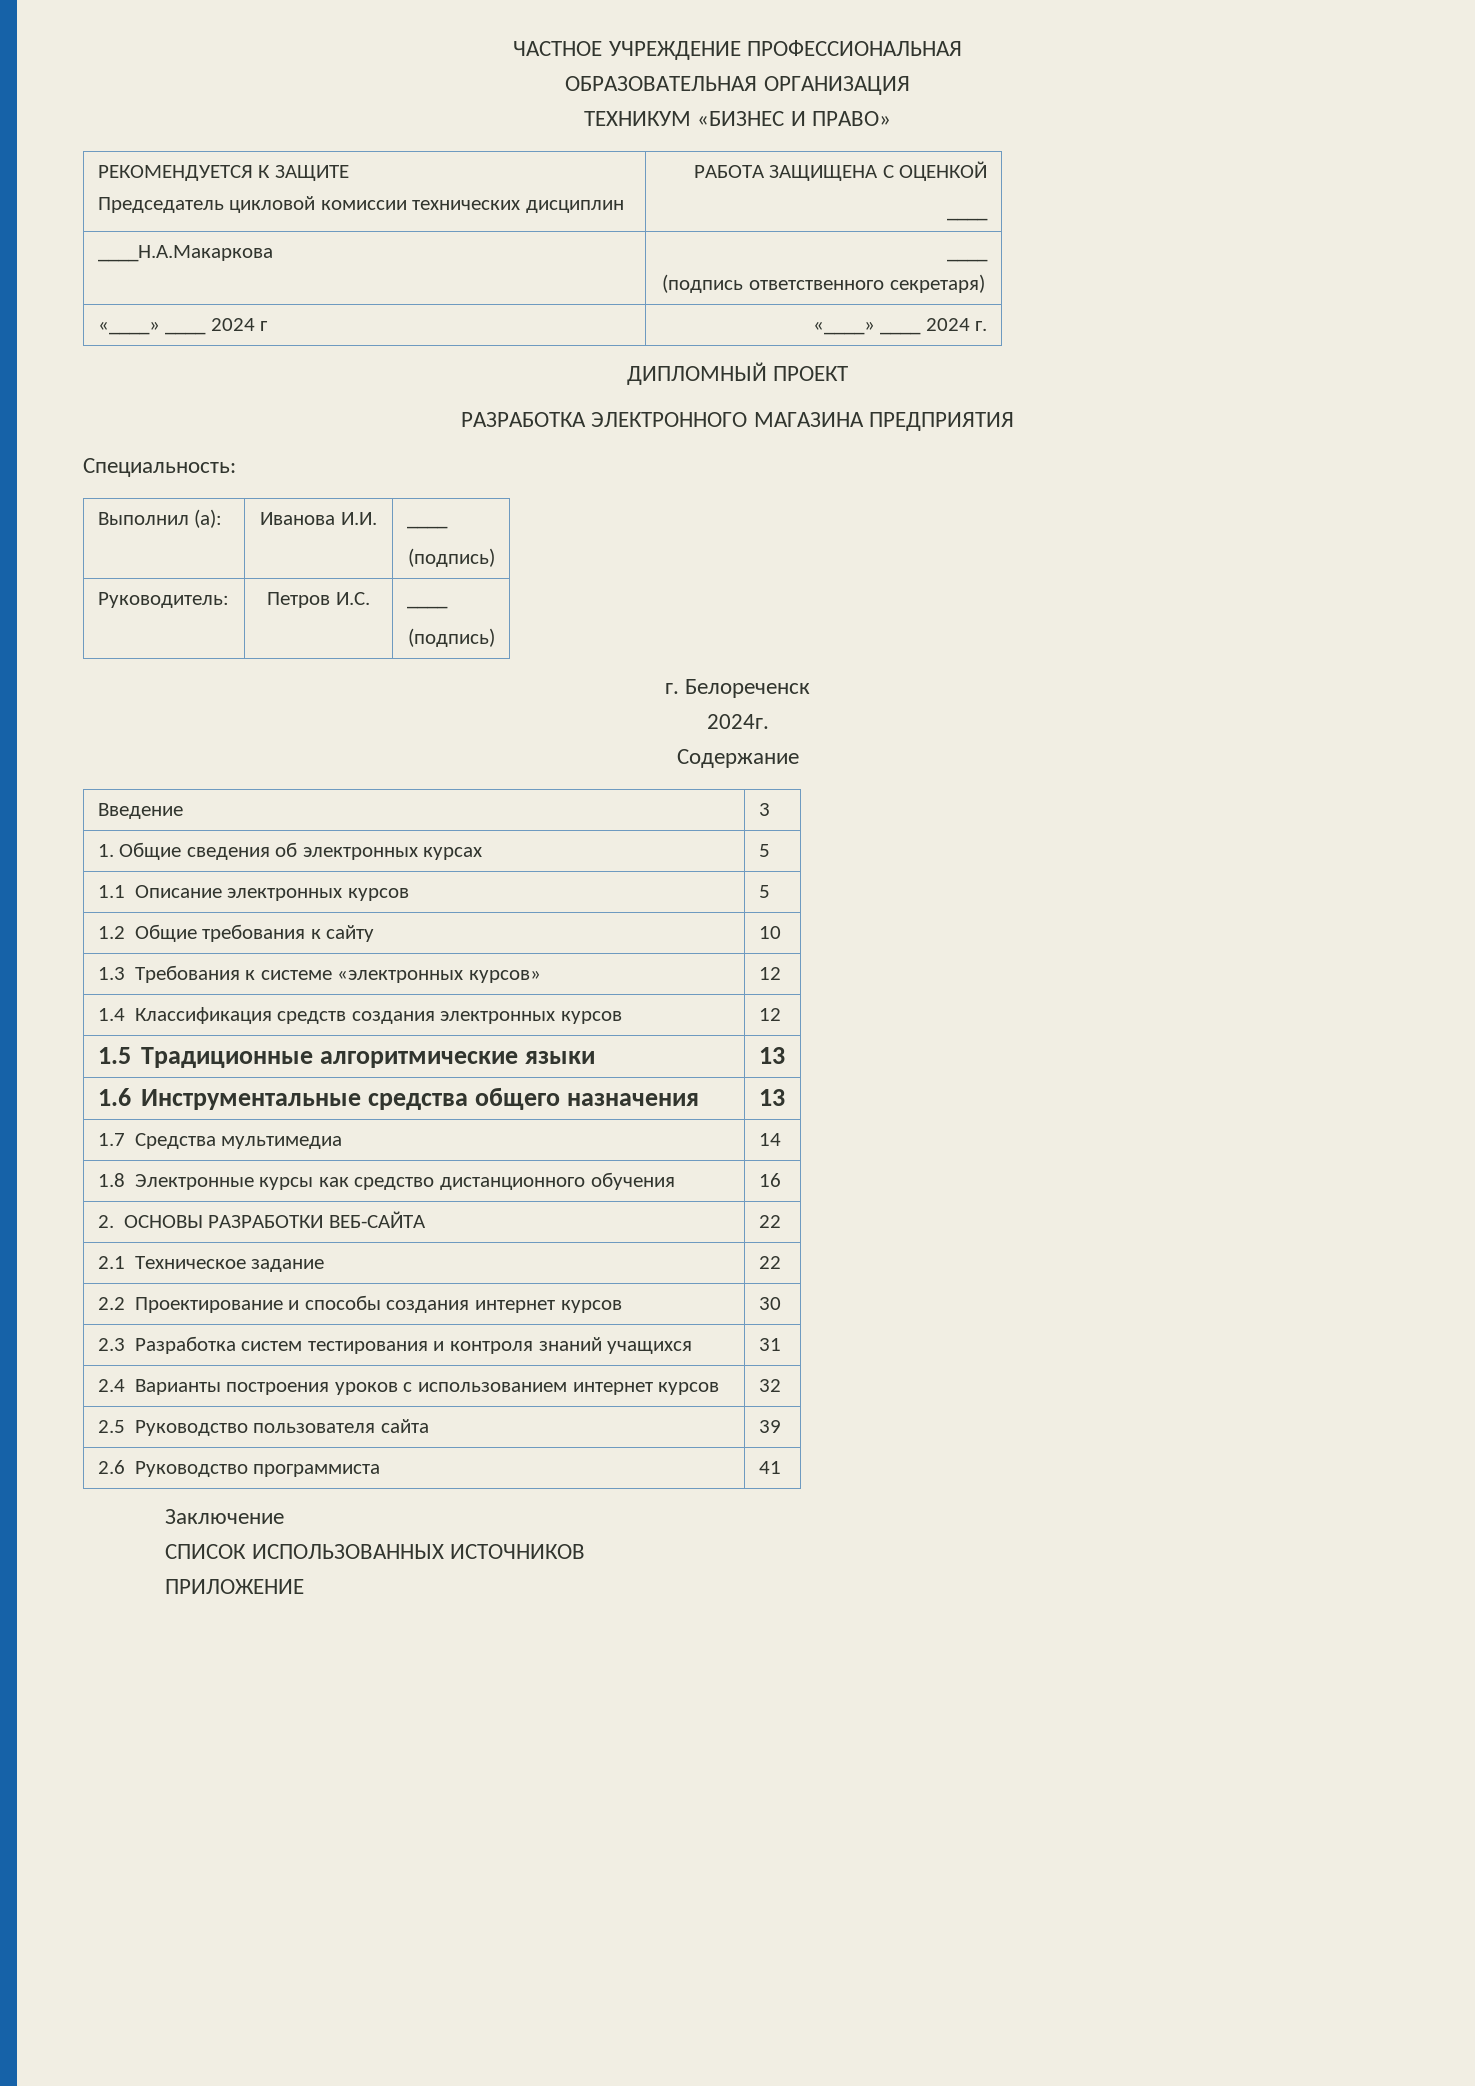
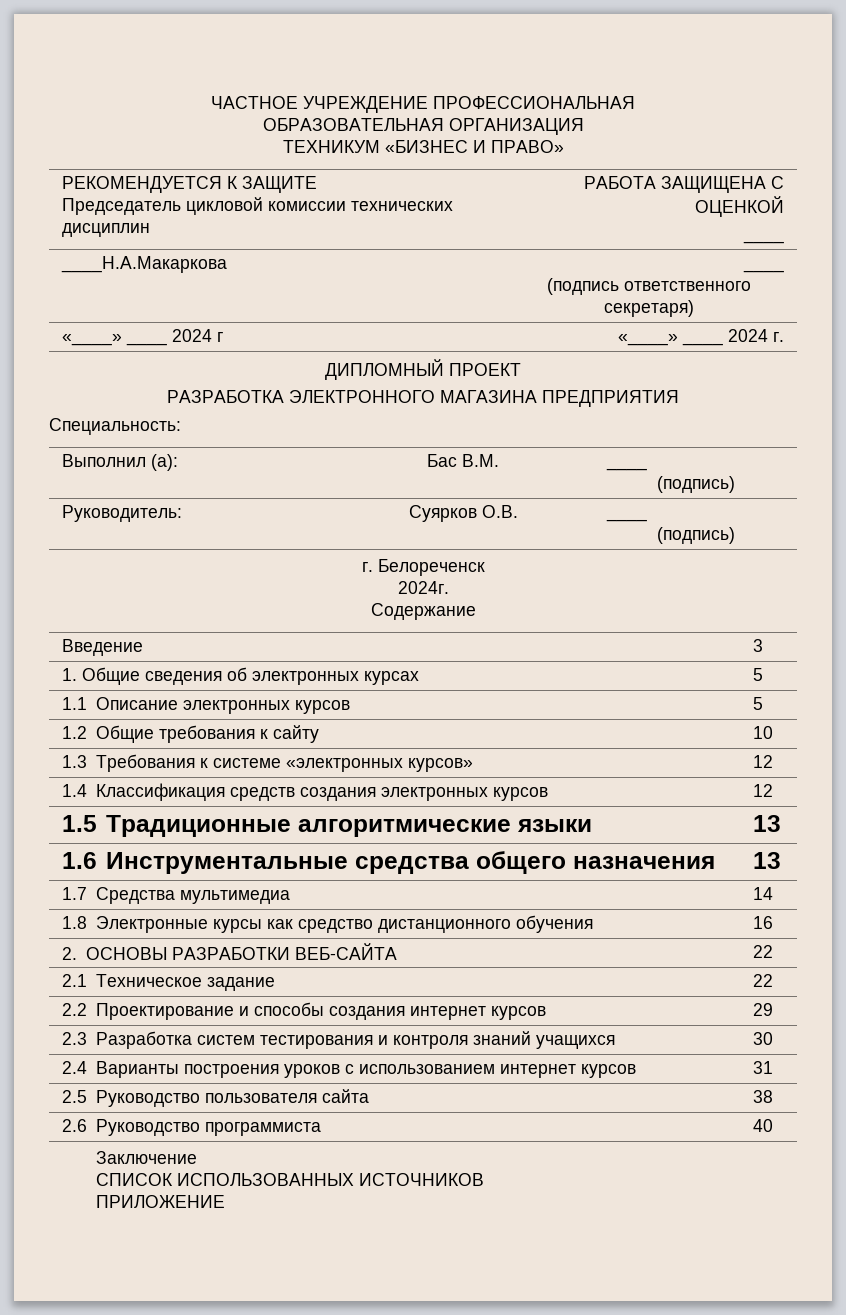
- Выполнил (а): | Иванова И.И. | ____
+ Выполнил (а): | Бас В.М. | ____
- Руководитель: | Петров И.С. | ____
+ Руководитель: | Суярков О.В. | ____
- 2.2 Проектирование и способы создания интернет курсов | 30
+ 2.2 Проектирование и способы создания интернет курсов | 29
- 2.3 Разработка систем тестирования и контроля знаний учащихся | 31
+ 2.3 Разработка систем тестирования и контроля знаний учащихся | 30
- 2.4 Варианты построения уроков с использованием интернет курсов | 32
+ 2.4 Варианты построения уроков с использованием интернет курсов | 31
- 2.5 Руководство пользователя сайта | 39
+ 2.5 Руководство пользователя сайта | 38
- 2.6 Руководство программиста | 41
+ 2.6 Руководство программиста | 40

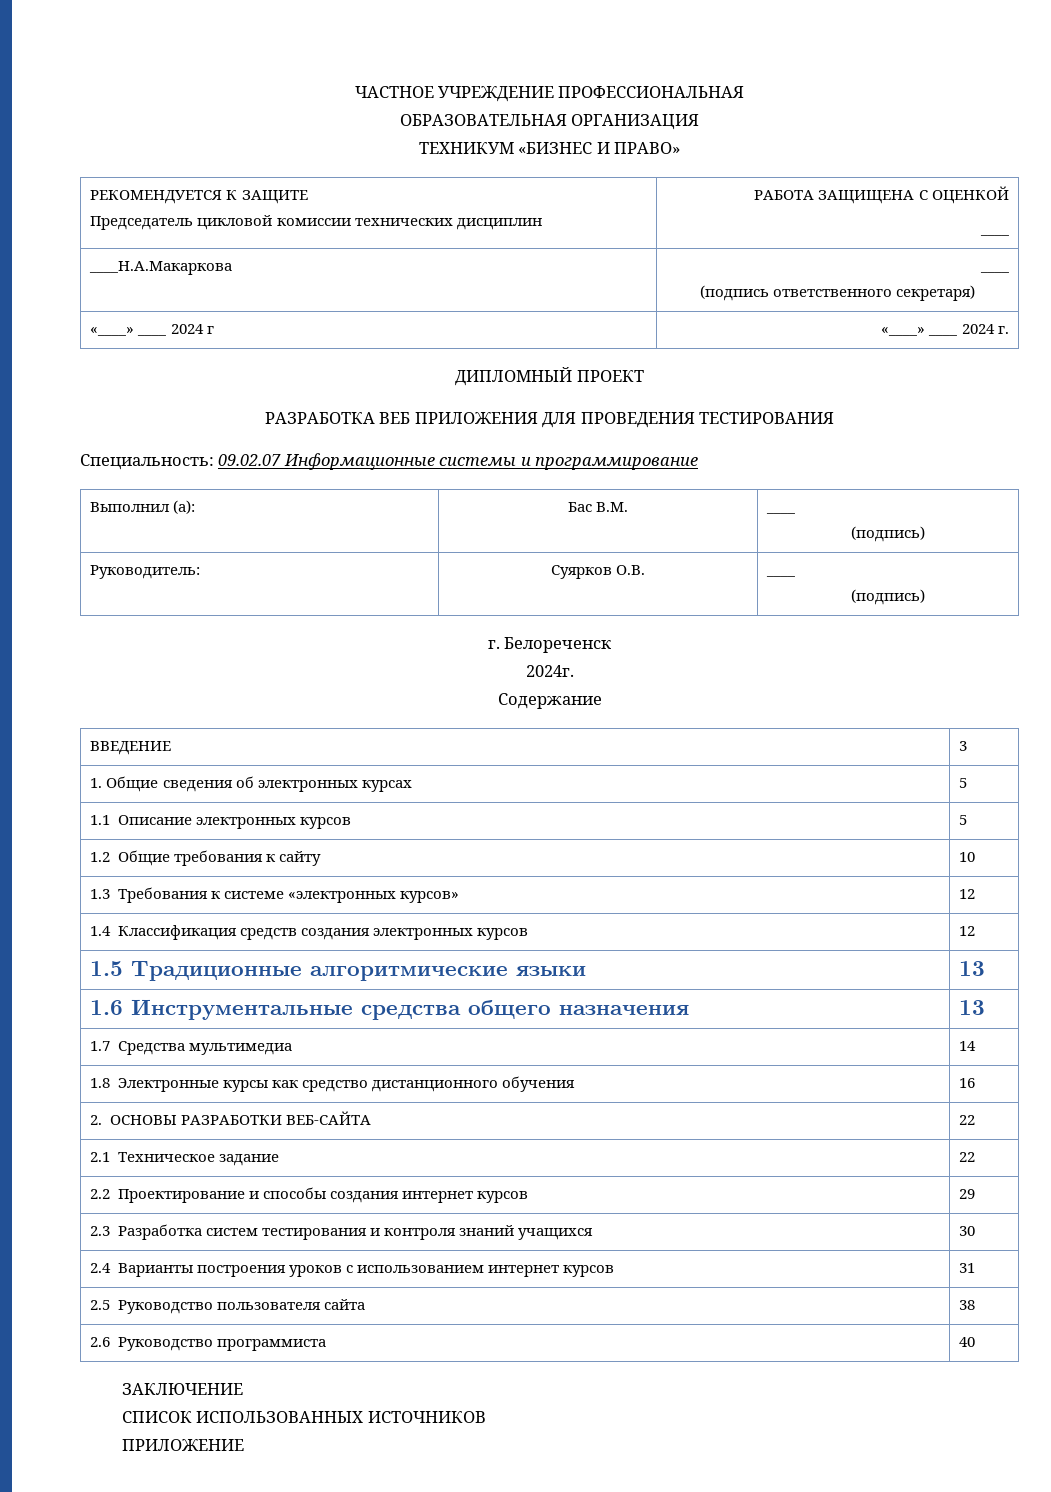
- РАЗРАБОТКА ЭЛЕКТРОННОГО МАГАЗИНА ПРЕДПРИЯТИЯ
- Специальность:
+ РАЗРАБОТКА ВЕБ ПРИЛОЖЕНИЯ ДЛЯ ПРОВЕДЕНИЯ ТЕСТИРОВАНИЯ
+ Специальность: 09.02.07 Информационные системы и программирование
- Введение | 3
+ ВВЕДЕНИЕ | 3
- Заключение
+ ЗАКЛЮЧЕНИЕ

